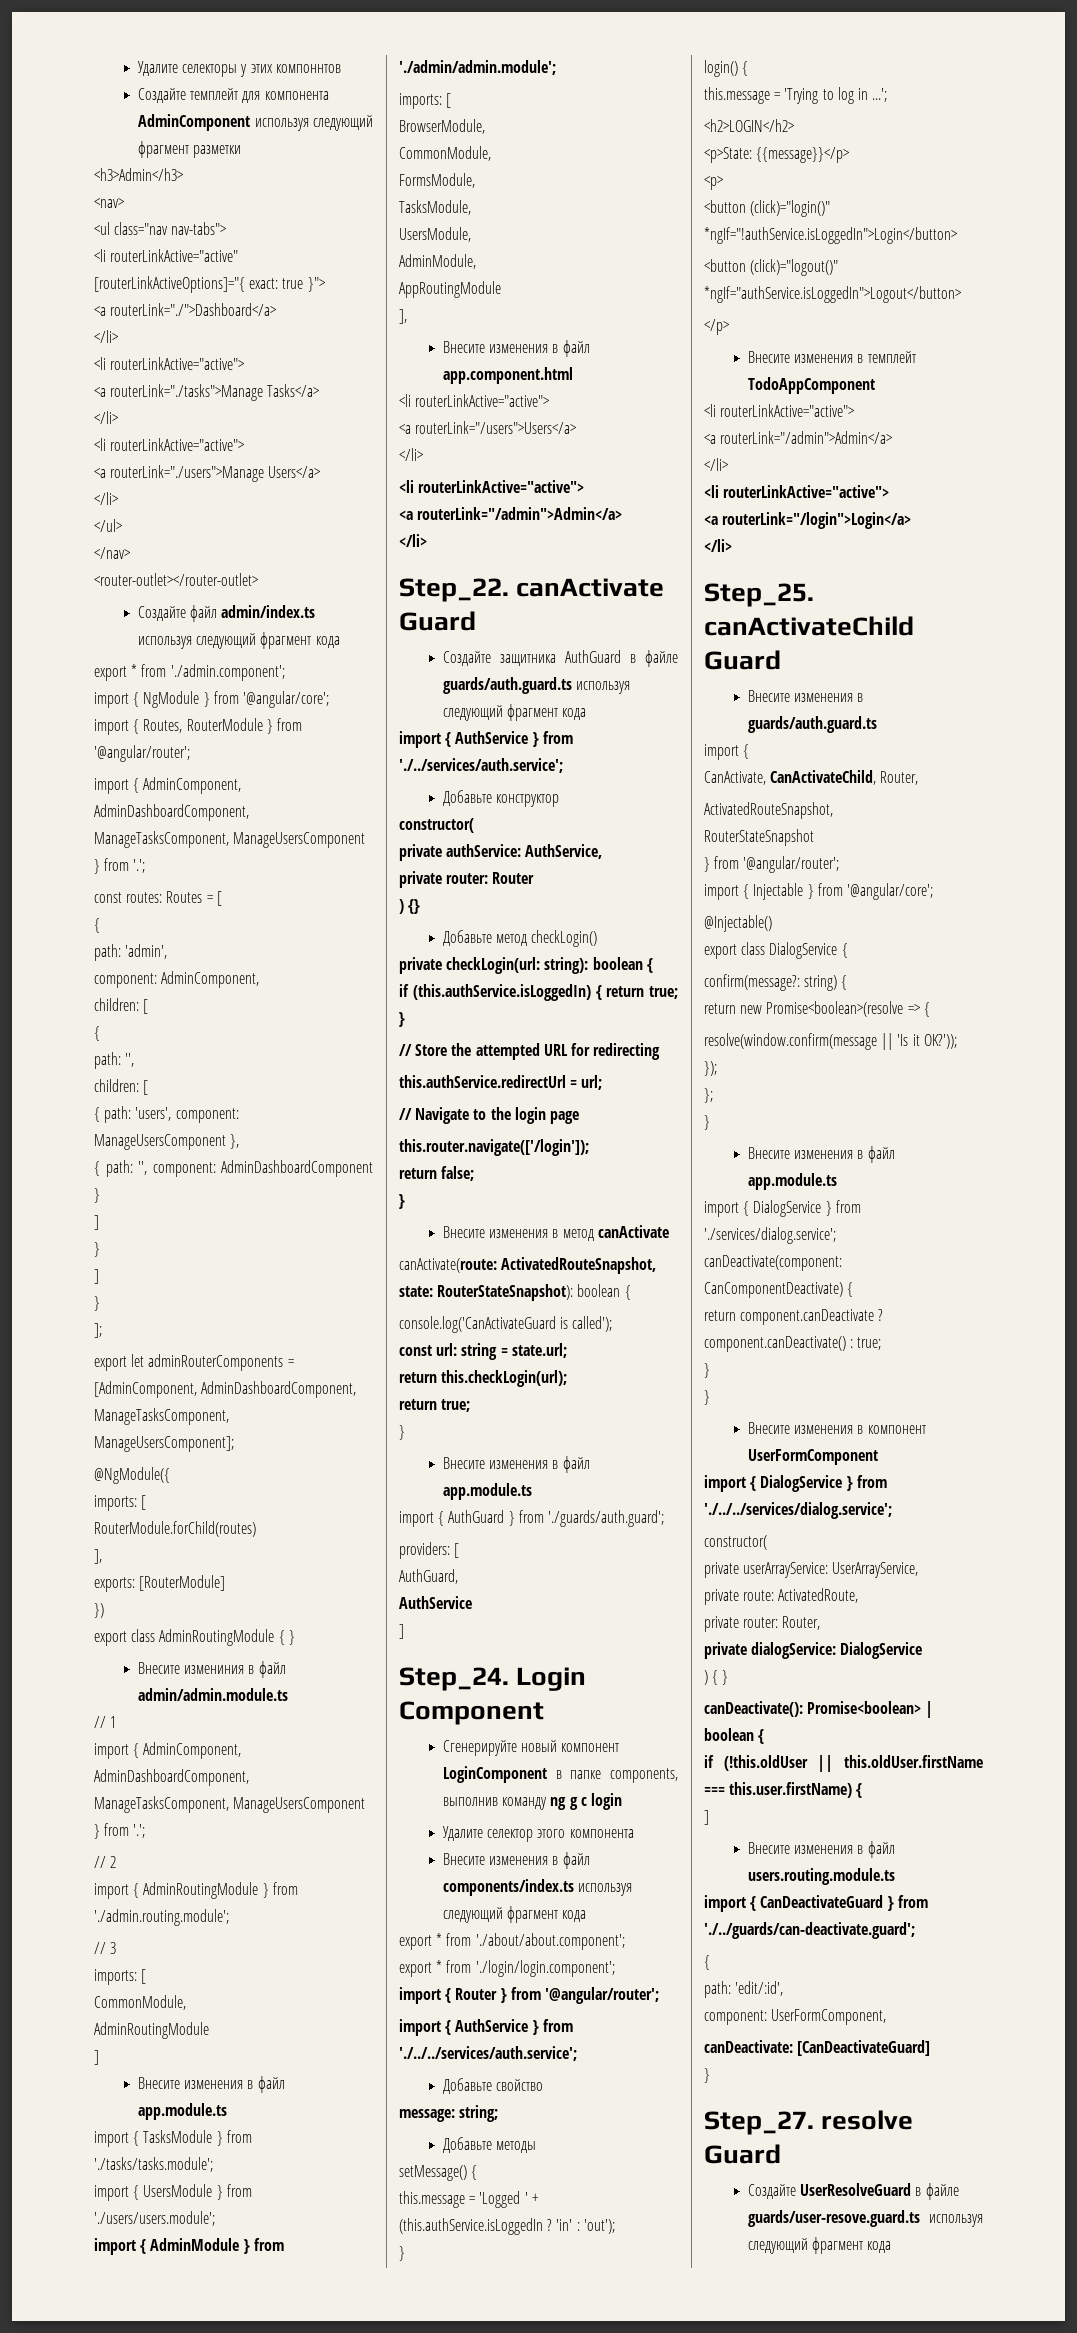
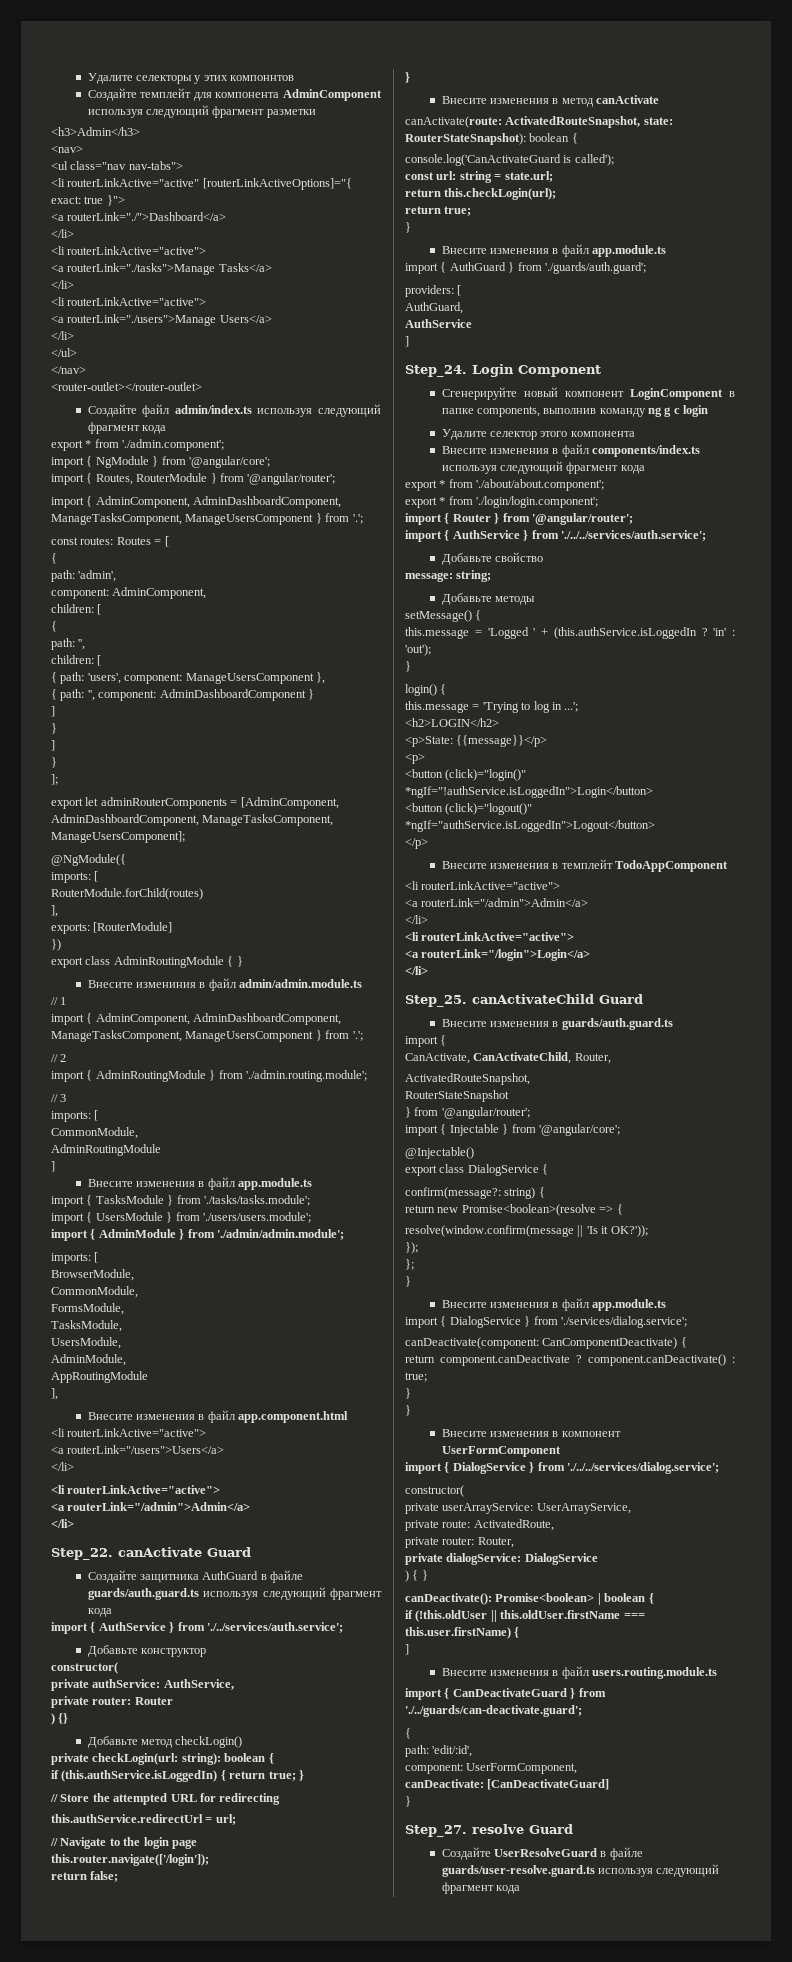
- Создайте UserResolveGuard в файле guards/user-resove.guard.ts используя следующий фрагмент кода
+ Создайте UserResolveGuard в файле guards/user-resolve.guard.ts используя следующий фрагмент кода

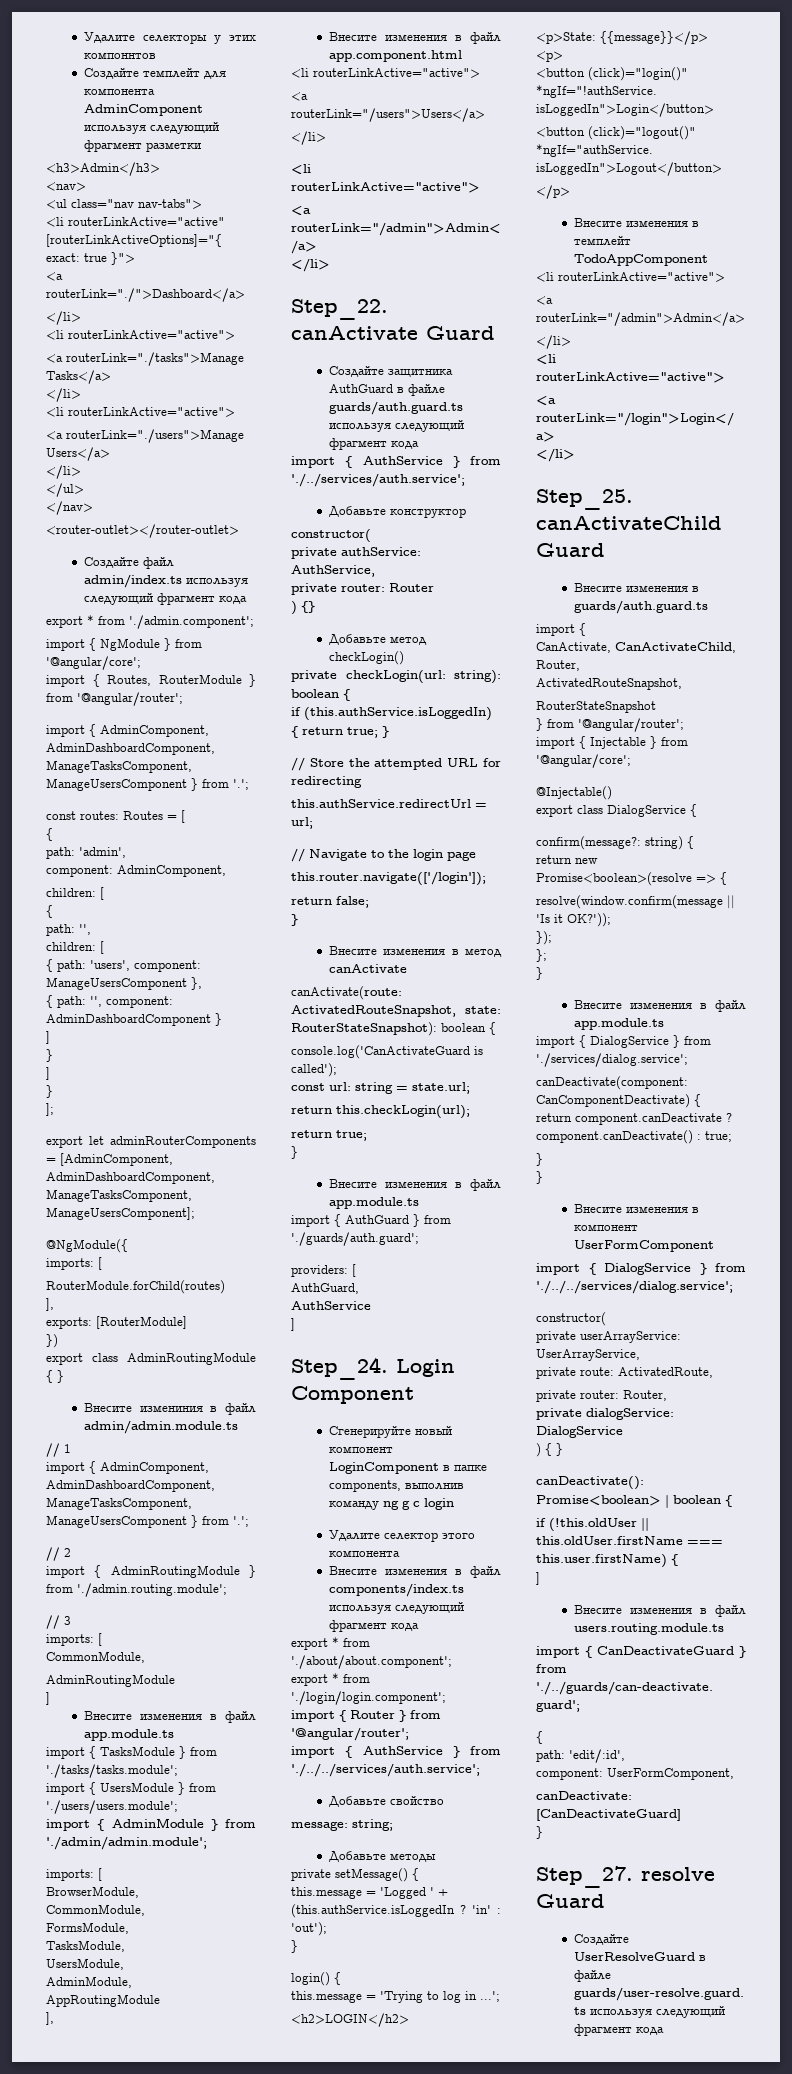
- setMessage() {
+ private setMessage() {

